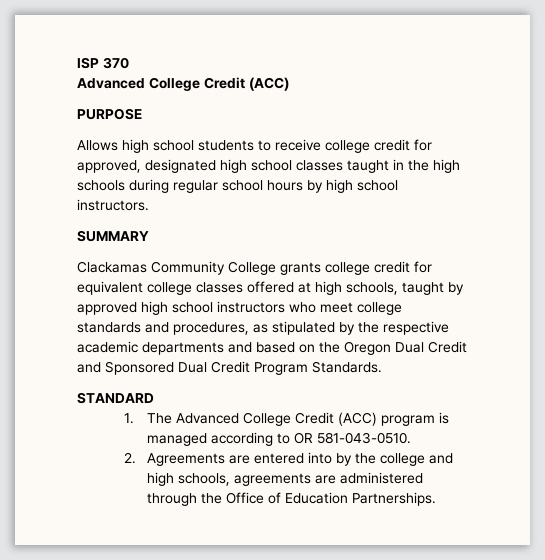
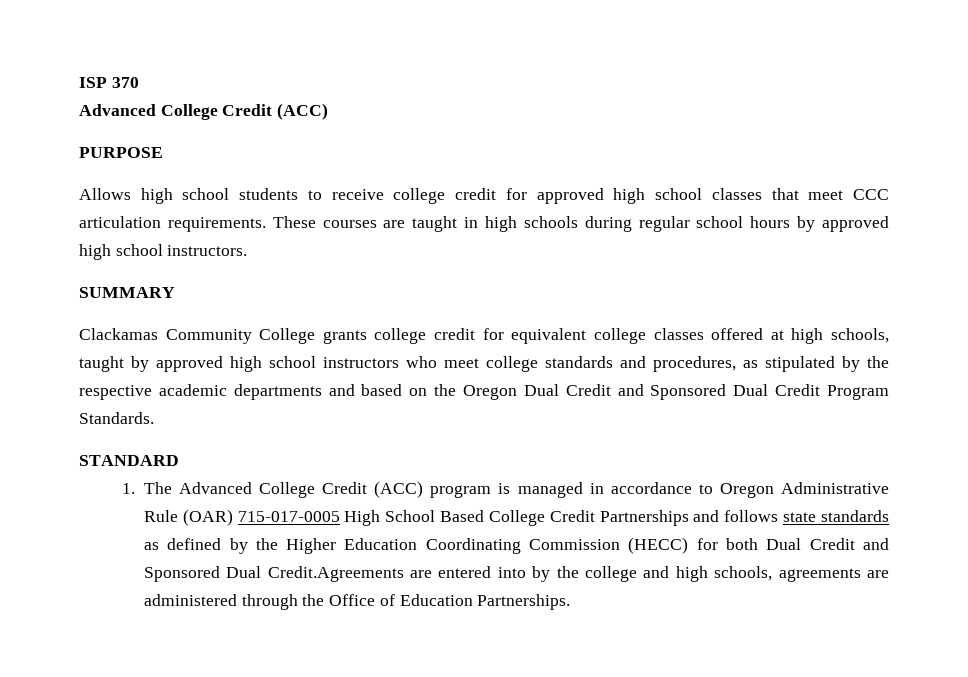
- Allows high school students to receive college credit for approved, designated high school classes taught in the high schools during regular school hours by high school instructors.
+ Allows high school students to receive college credit for approved high school classes that meet CCC articulation requirements. These courses are taught in high schools during regular school hours by approved high school instructors.
- 1. The Advanced College Credit (ACC) program is managed according to OR 581-043-0510.
- 2. Agreements are entered into by the college and high schools, agreements are administered through the Office of Education Partnerships.
+ 1. The Advanced College Credit (ACC) program is managed in accordance to Oregon Administrative Rule (OAR) 715-017-0005 High School Based College Credit Partnerships and follows state standards as defined by the Higher Education Coordinating Commission (HECC) for both Dual Credit and Sponsored Dual Credit.Agreements are entered into by the college and high schools, agreements are administered through the Office of Education Partnerships.

